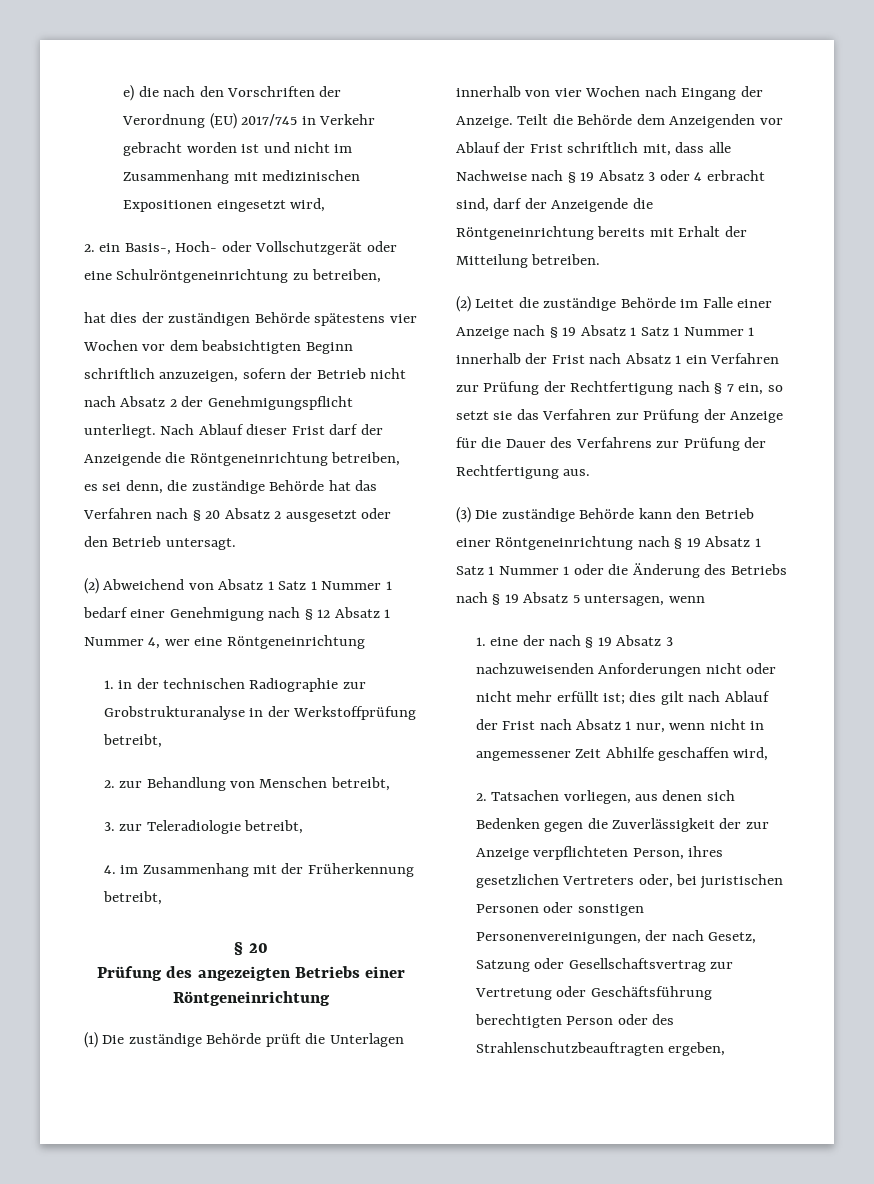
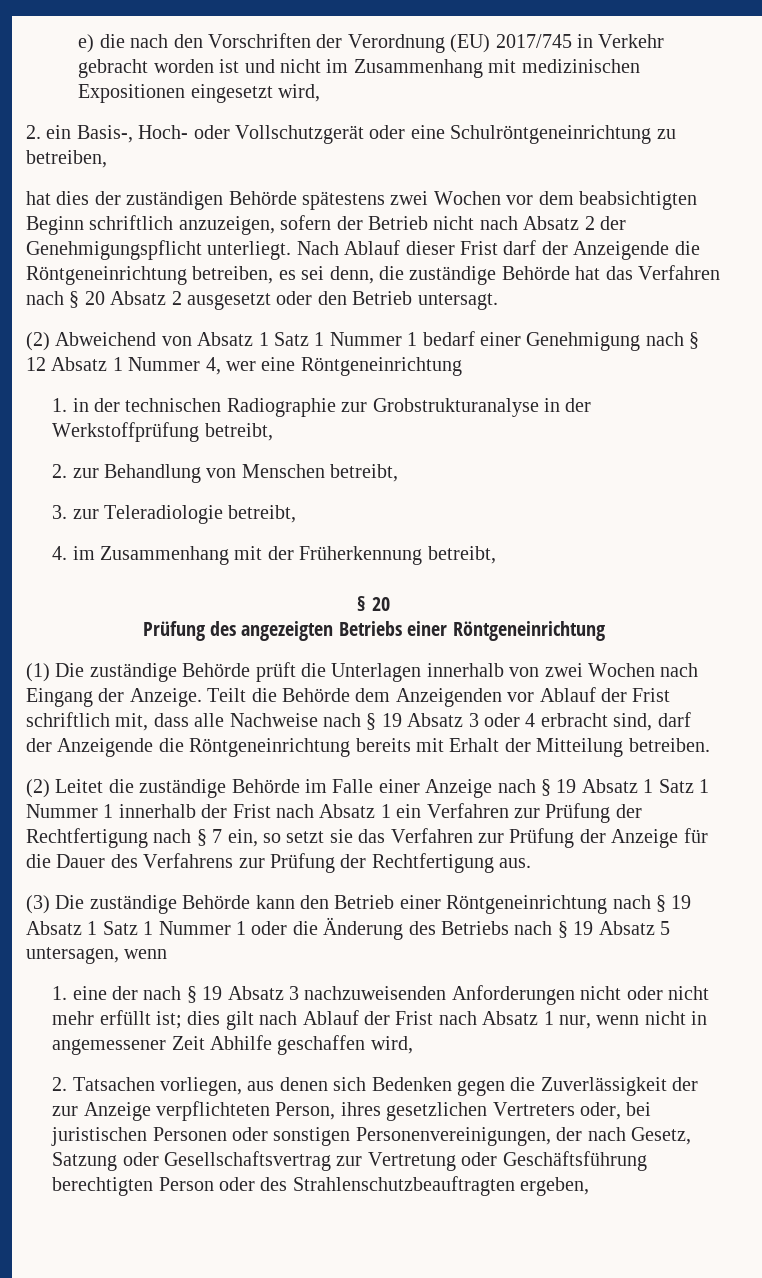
- hat dies der zuständigen Behörde spätestens vier Wochen vor dem beabsichtigten Beginn schriftlich anzuzeigen, sofern der Betrieb nicht nach Absatz 2 der Genehmigungspflicht unterliegt.
+ hat dies der zuständigen Behörde spätestens zwei Wochen vor dem beabsichtigten Beginn schriftlich anzuzeigen, sofern der Betrieb nicht nach Absatz 2 der Genehmigungspflicht unterliegt.
- (1) Die zuständige Behörde prüft die Unterlagen innerhalb von vier Wochen nach Eingang der Anzeige.
+ (1) Die zuständige Behörde prüft die Unterlagen innerhalb von zwei Wochen nach Eingang der Anzeige.

